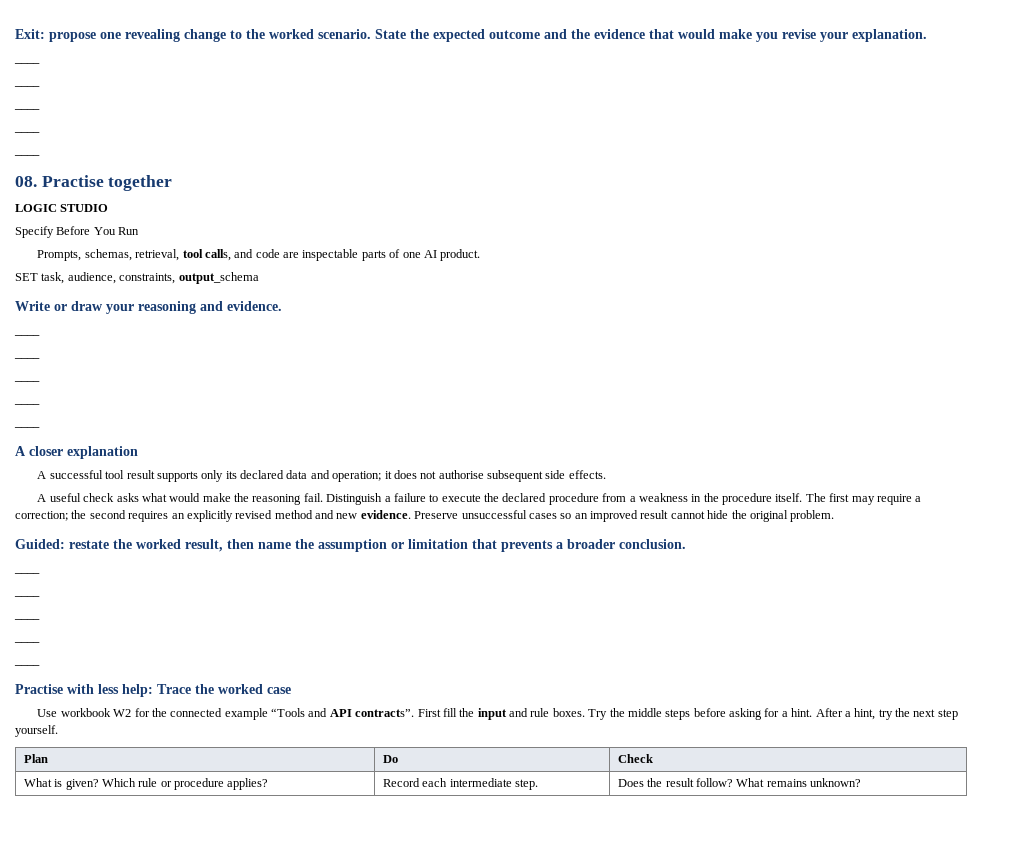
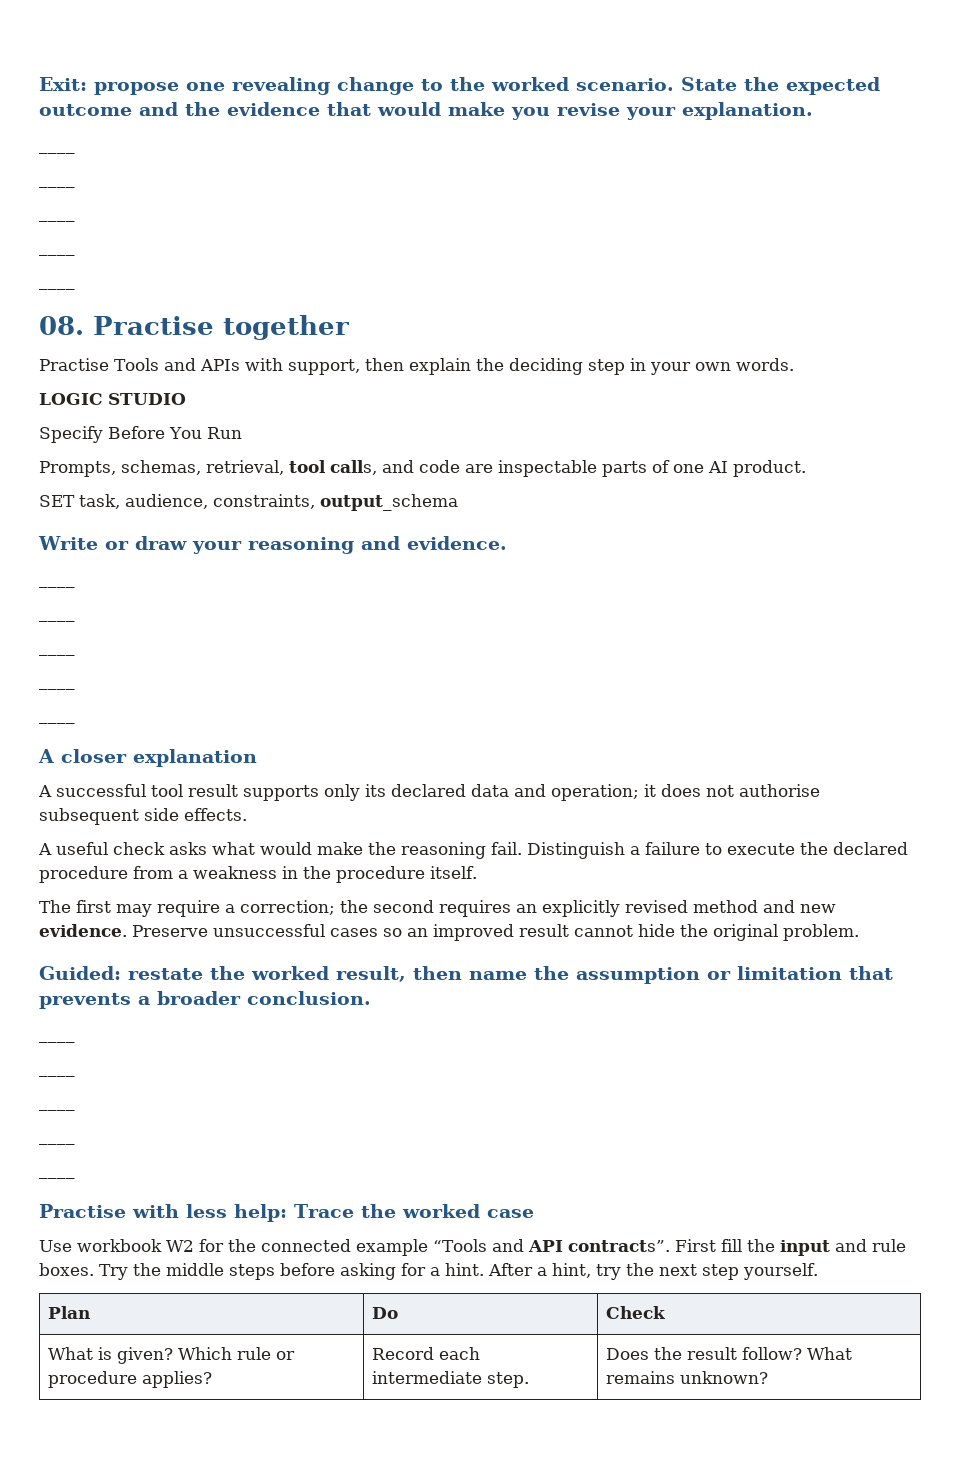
+ Practise Tools and APIs with support, then explain the deciding step in your own words.
- Distinguish a failure to execute the declared procedure from a weakness in the procedure itself. The first may require a correction; the second requires an explicitly revised method and new evidence.
+ Distinguish a failure to execute the declared procedure from a weakness in the procedure itself.
+ The first may require a correction; the second requires an explicitly revised method and new evidence.

